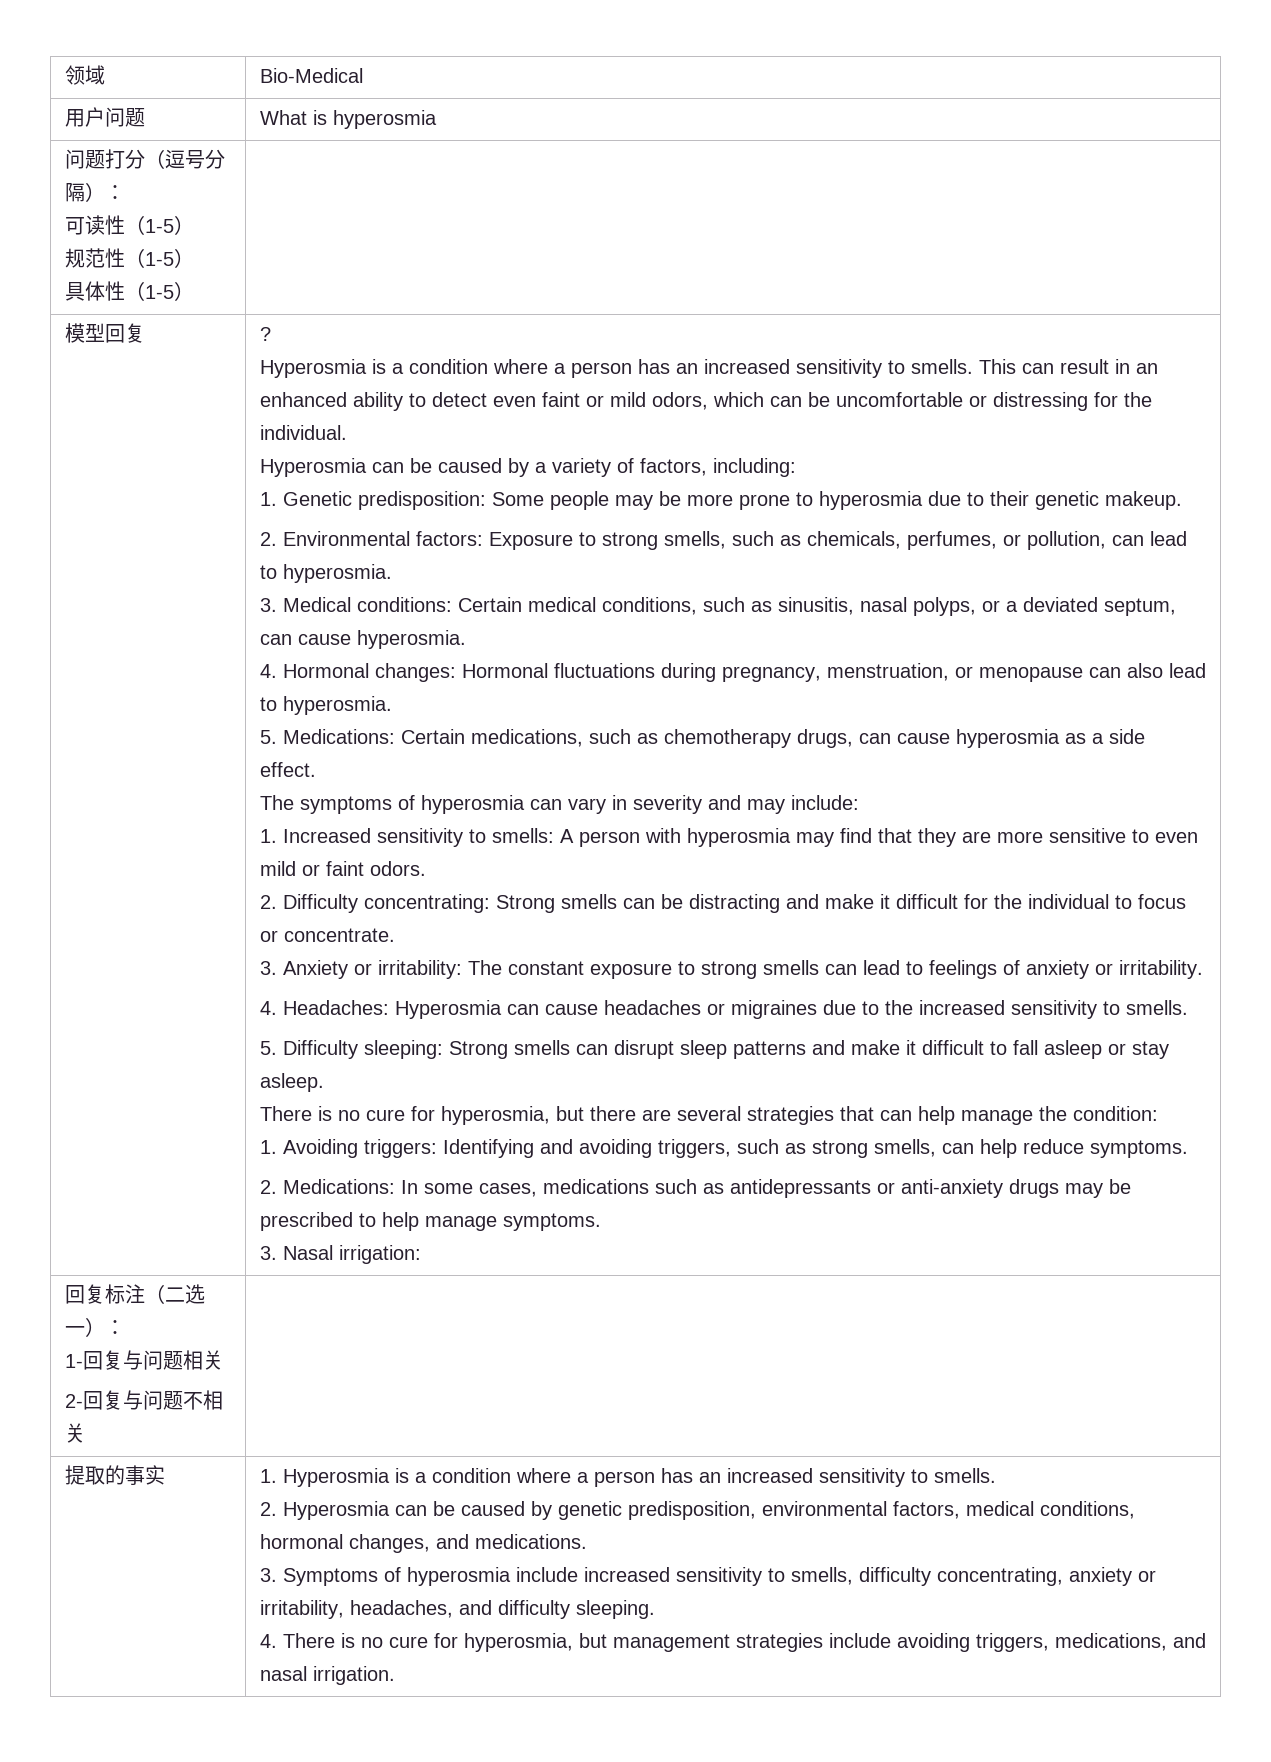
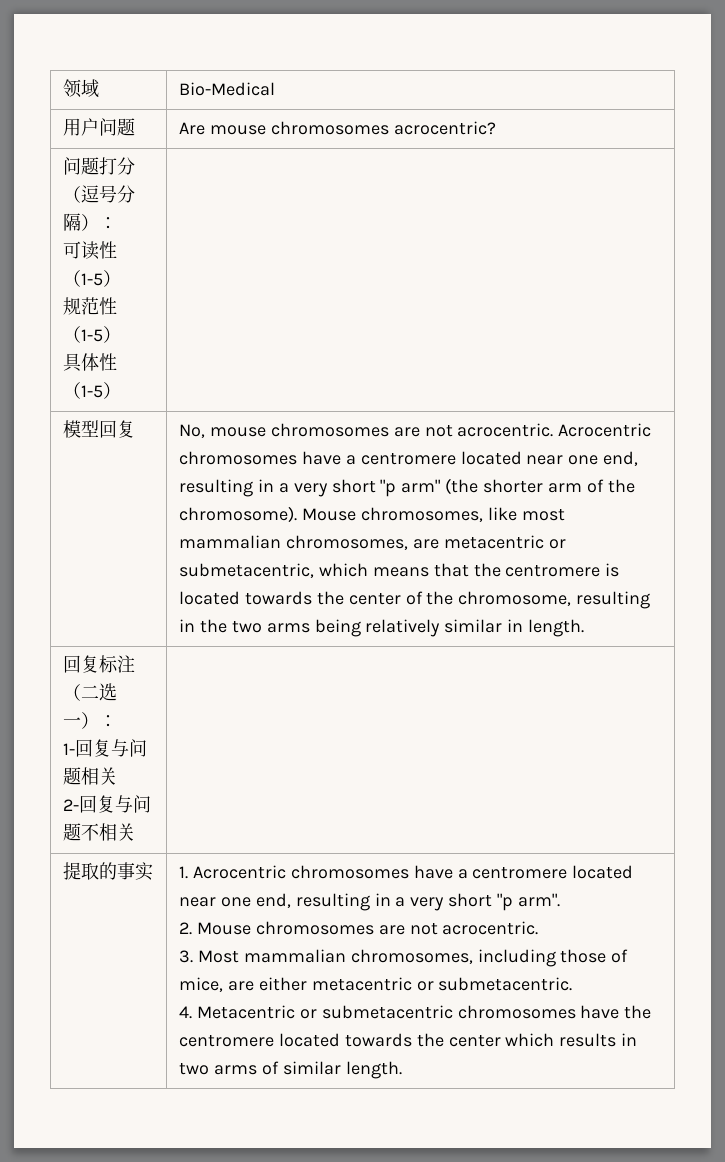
- 用户问题 | What is hyperosmia
+ 用户问题 | Are mouse chromosomes acrocentric?
- ?
- Hyperosmia is a condition where a person has an increased sensitivity to smells. This can result in an enhanced ability to detect even faint or mild odors, which can be uncomfortable or distressing for the individual.
- Hyperosmia can be caused by a variety of factors, including:
- 1. Genetic predisposition: Some people may be more prone to hyperosmia due to their genetic makeup.
- 2. Environmental factors: Exposure to strong smells, such as chemicals, perfumes, or pollution, can lead to hyperosmia.
- 3. Medical conditions: Certain medical conditions, such as sinusitis, nasal polyps, or a deviated septum, can cause hyperosmia.
- 4. Hormonal changes: Hormonal fluctuations during pregnancy, menstruation, or menopause can also lead to hyperosmia.
- 5. Medications: Certain medications, such as chemotherapy drugs, can cause hyperosmia as a side effect.
- The symptoms of hyperosmia can vary in severity and may include:
- 1. Increased sensitivity to smells: A person with hyperosmia may find that they are more sensitive to even mild or faint odors.
- 2. Difficulty concentrating: Strong smells can be distracting and make it difficult for the individual to focus or concentrate.
- 3. Anxiety or irritability: The constant exposure to strong smells can lead to feelings of anxiety or irritability.
- 4. Headaches: Hyperosmia can cause headaches or migraines due to the increased sensitivity to smells.
- 5. Difficulty sleeping: Strong smells can disrupt sleep patterns and make it difficult to fall asleep or stay asleep.
- There is no cure for hyperosmia, but there are several strategies that can help manage the condition:
- 1. Avoiding triggers: Identifying and avoiding triggers, such as strong smells, can help reduce symptoms.
- 2. Medications: In some cases, medications such as antidepressants or anti-anxiety drugs may be prescribed to help manage symptoms.
- 3. Nasal irrigation:
+ No, mouse chromosomes are not acrocentric. Acrocentric chromosomes have a centromere located near one end, resulting in a very short "p arm" (the shorter arm of the chromosome). Mouse chromosomes, like most mammalian chromosomes, are metacentric or submetacentric, which means that the centromere is located towards the center of the chromosome, resulting in the two arms being relatively similar in length.
- 1. Hyperosmia is a condition where a person has an increased sensitivity to smells.
- 2. Hyperosmia can be caused by genetic predisposition, environmental factors, medical conditions, hormonal changes, and medications.
- 3. Symptoms of hyperosmia include increased sensitivity to smells, difficulty concentrating, anxiety or irritability, headaches, and difficulty sleeping.
- 4. There is no cure for hyperosmia, but management strategies include avoiding triggers, medications, and nasal irrigation.
+ 1. Acrocentric chromosomes have a centromere located near one end, resulting in a very short "p arm".
+ 2. Mouse chromosomes are not acrocentric.
+ 3. Most mammalian chromosomes, including those of mice, are either metacentric or submetacentric.
+ 4. Metacentric or submetacentric chromosomes have the centromere located towards the center which results in two arms of similar length.

